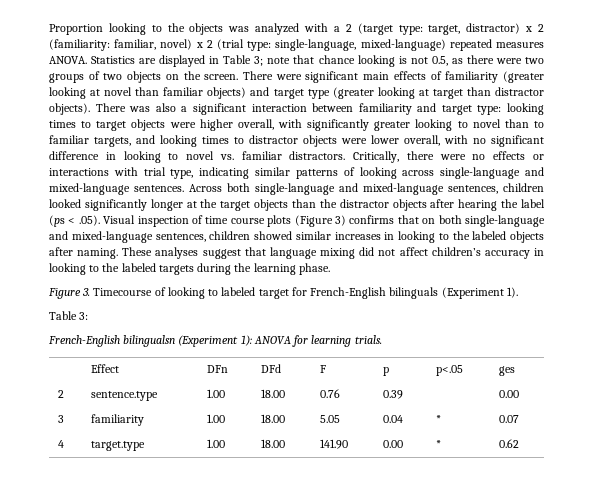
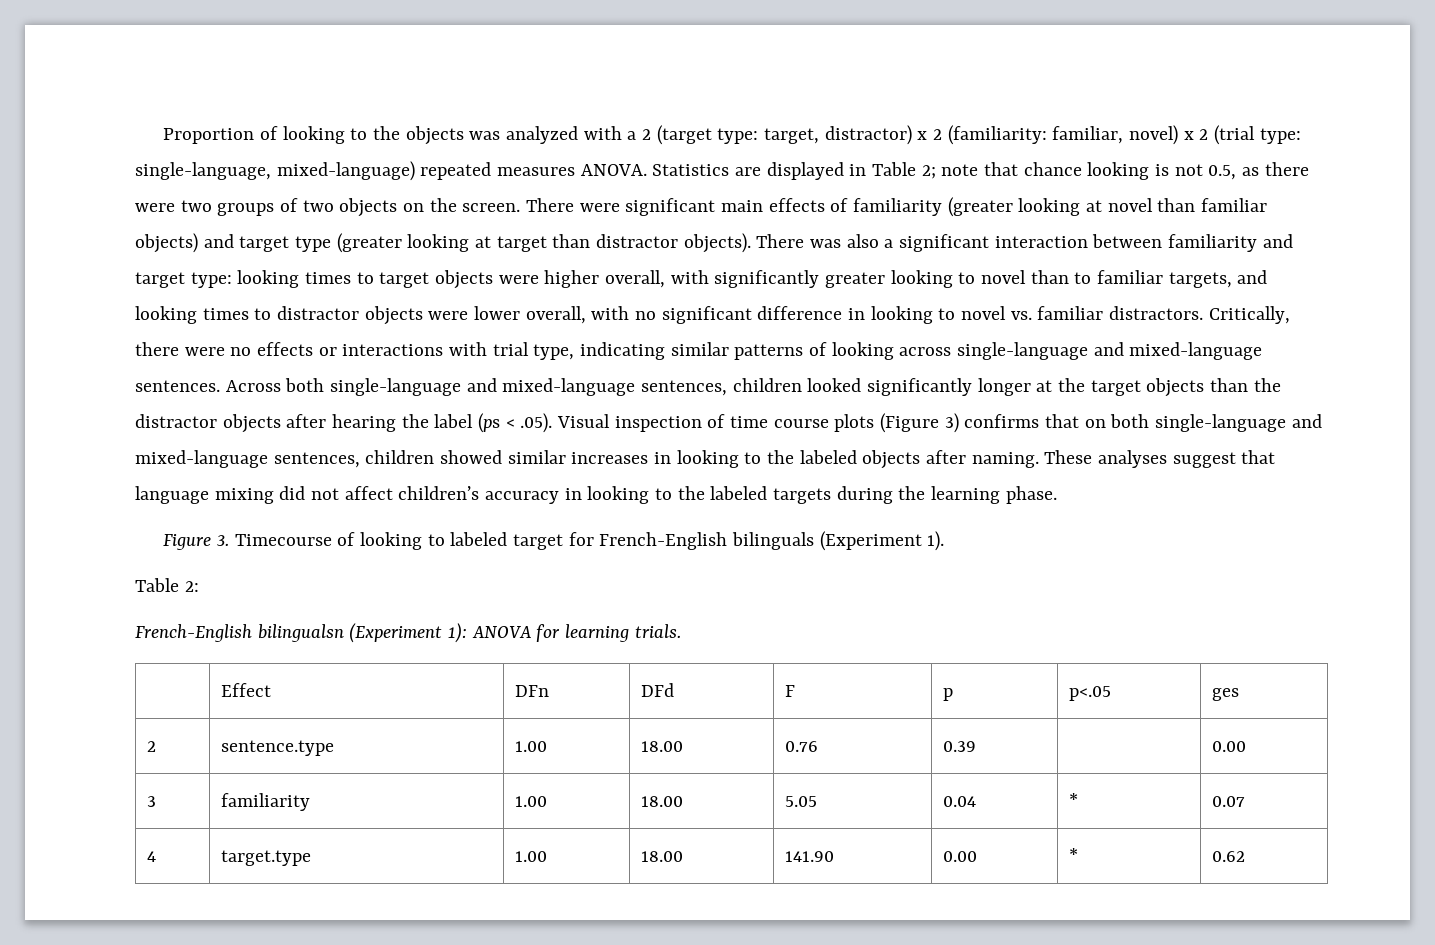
- Proportion looking to the objects was analyzed with a 2 (target type: target, distractor) x 2 (familiarity: familiar, novel) x 2 (trial type: single-language, mixed-language) repeated measures ANOVA.
+ Proportion of looking to the objects was analyzed with a 2 (target type: target, distractor) x 2 (familiarity: familiar, novel) x 2 (trial type: single-language, mixed-language) repeated measures ANOVA.
- Statistics are displayed in Table 3; note that chance looking is not 0.5, as there were two groups of two objects on the screen.
+ Statistics are displayed in Table 2; note that chance looking is not 0.5, as there were two groups of two objects on the screen.
- Table 3:
+ Table 2:

